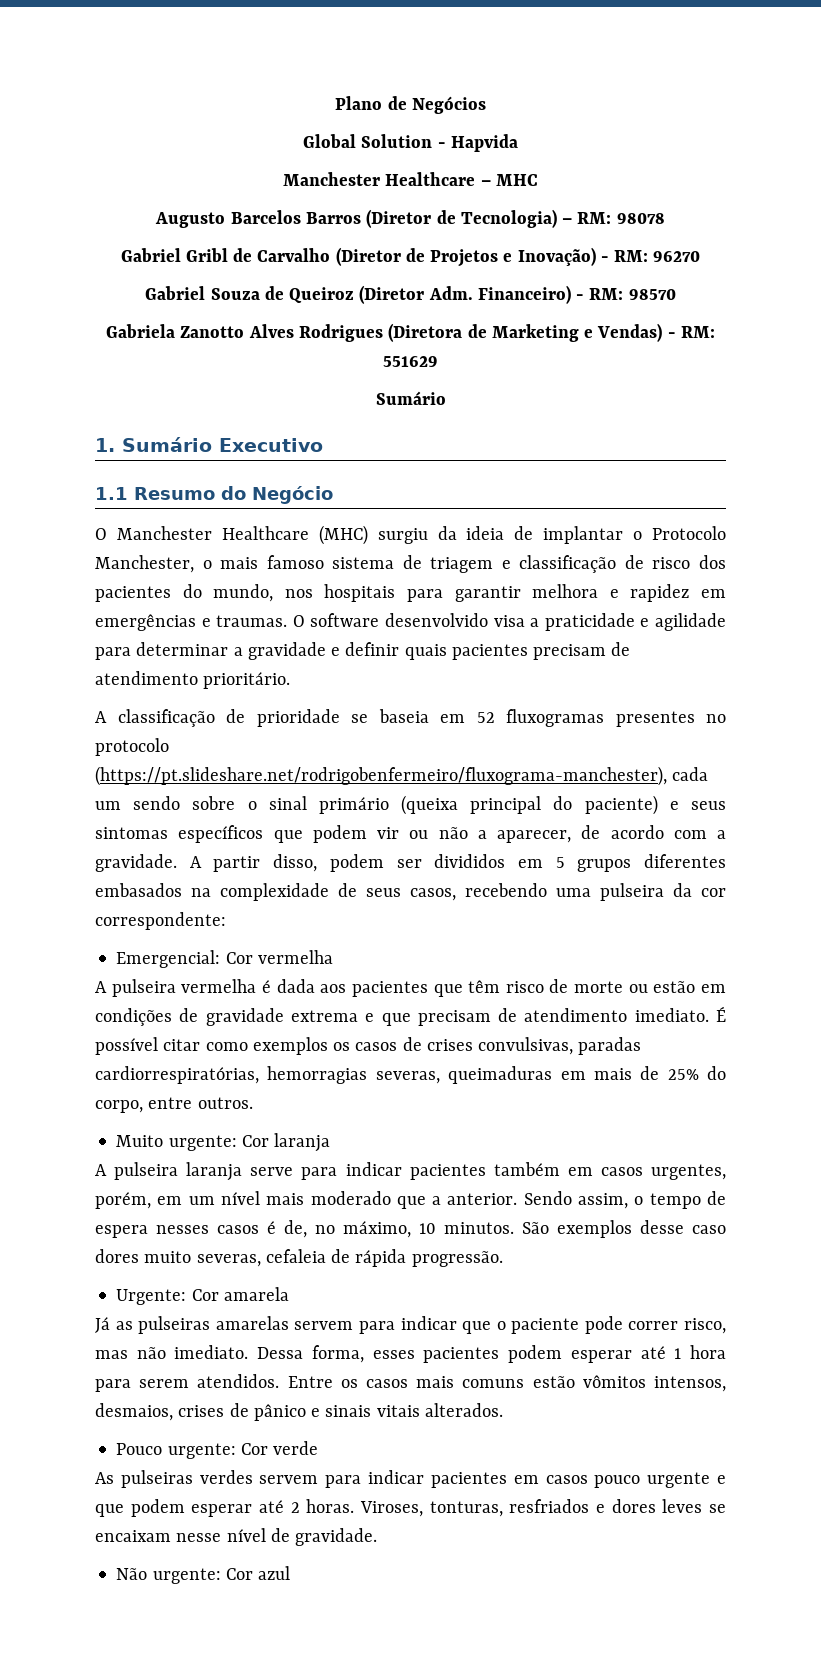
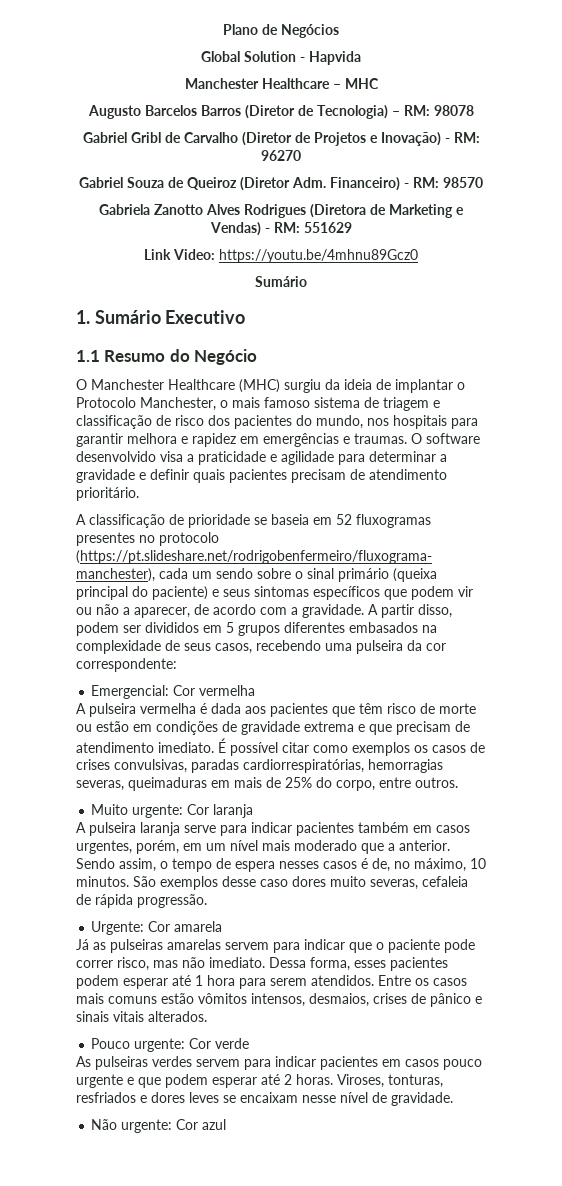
+ Link Video: https://youtu.be/4mhnu89Gcz0

